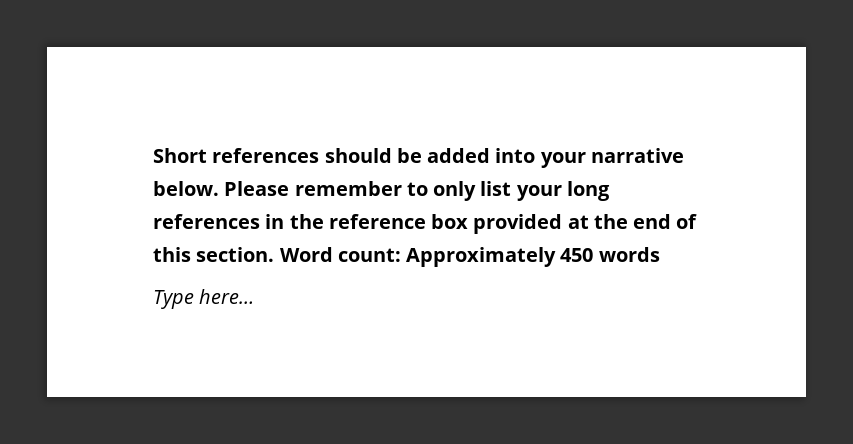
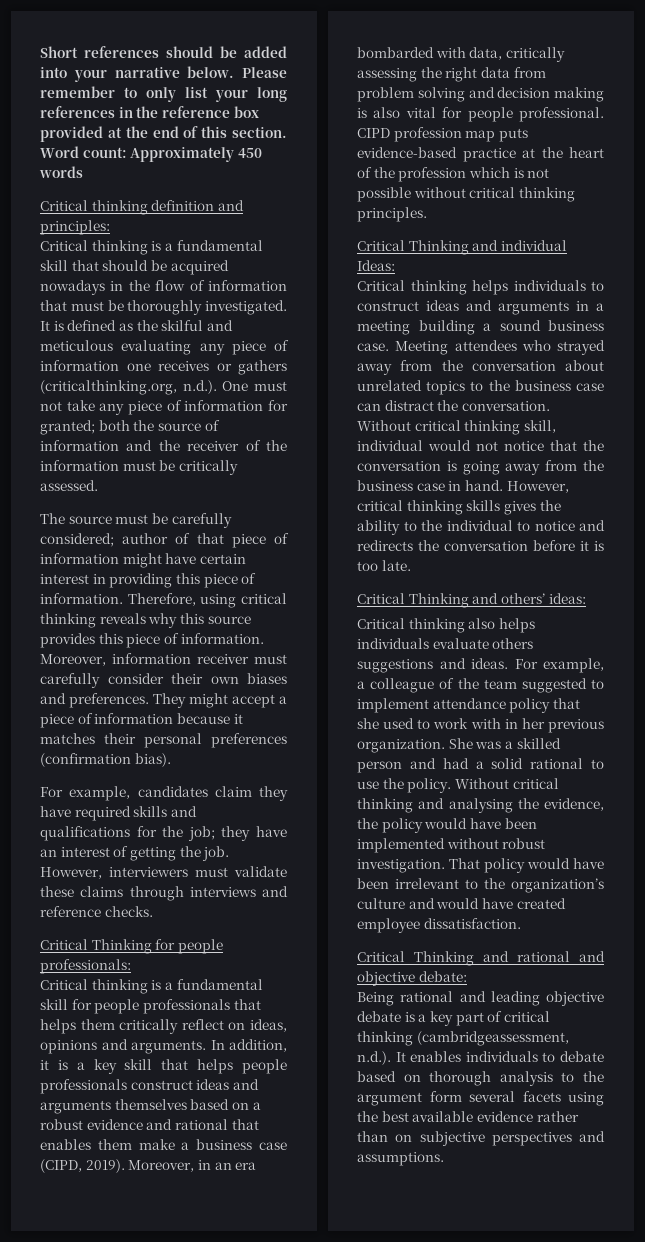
- Type here…
+ Critical thinking definition and principles:
+ Critical thinking is a fundamental skill that should be acquired nowadays in the flow of information that must be thoroughly investigated. It is defined as the skilful and meticulous evaluating any piece of information one receives or gathers (criticalthinking.org, n.d.). One must not take any piece of information for granted; both the source of information and the receiver of the information must be critically assessed.
+ The source must be carefully considered; author of that piece of information might have certain interest in providing this piece of information. Therefore, using critical thinking reveals why this source provides this piece of information. Moreover, information receiver must carefully consider their own biases and preferences. They might accept a piece of information because it matches their personal preferences (confirmation bias).
+ For example, candidates claim they have required skills and qualifications for the job; they have an interest of getting the job. However, interviewers must validate these claims through interviews and reference checks.
+ Critical Thinking for people professionals:
+ Critical thinking is a fundamental skill for people professionals that helps them critically reflect on ideas, opinions and arguments. In addition, it is a key skill that helps people professionals construct ideas and arguments themselves based on a robust evidence and rational that enables them make a business case (CIPD, 2019). Moreover, in an era bombarded with data, critically assessing the right data from problem solving and decision making is also vital for people professional. CIPD profession map puts evidence-based practice at the heart of the profession which is not possible without critical thinking principles.
+ Critical Thinking and individual Ideas:
+ Critical thinking helps individuals to construct ideas and arguments in a meeting building a sound business case. Meeting attendees who strayed away from the conversation about unrelated topics to the business case can distract the conversation. Without critical thinking skill, individual would not notice that the conversation is going away from the business case in hand. However, critical thinking skills gives the ability to the individual to notice and redirects the conversation before it is too late.
+ Critical Thinking and others’ ideas:
+ Critical thinking also helps individuals evaluate others suggestions and ideas. For example, a colleague of the team suggested to implement attendance policy that she used to work with in her previous organization. She was a skilled person and had a solid rational to use the policy. Without critical thinking and analysing the evidence, the policy would have been implemented without robust investigation. That policy would have been irrelevant to the organization’s culture and would have created employee dissatisfaction.
+ Critical Thinking and rational and objective debate:
+ Being rational and leading objective debate is a key part of critical thinking (cambridgeassessment, n.d.). It enables individuals to debate based on thorough analysis to the argument form several facets using the best available evidence rather than on subjective perspectives and assumptions.

